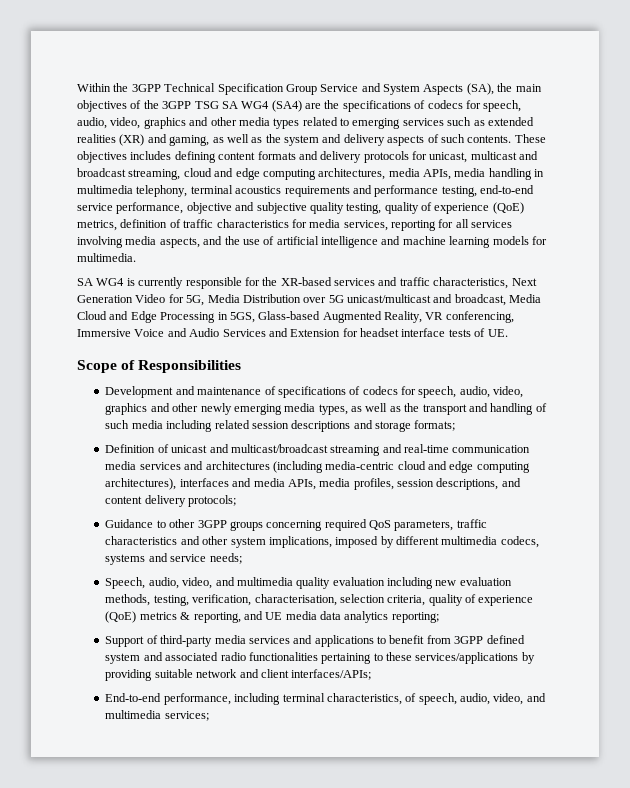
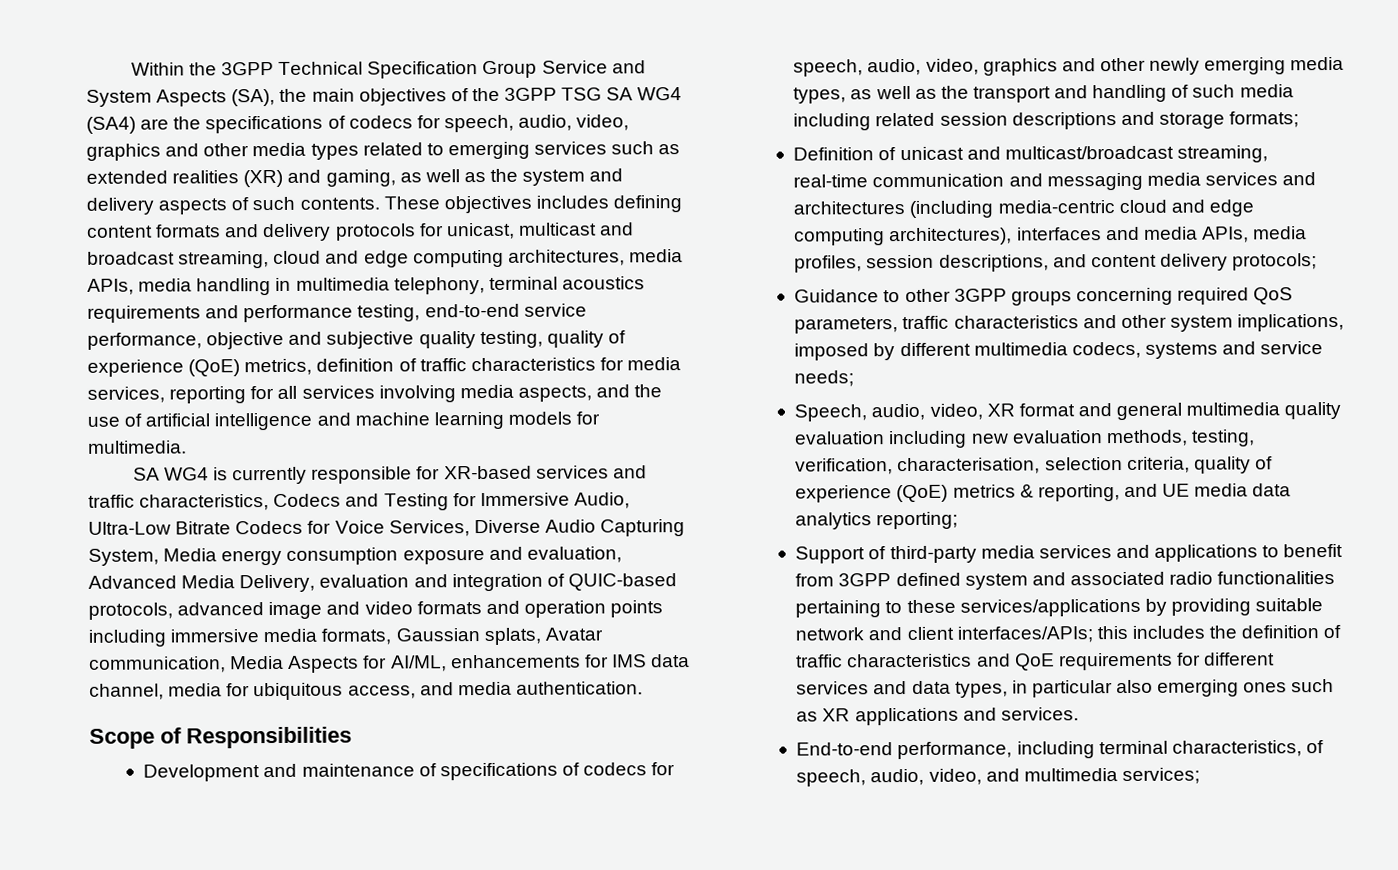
- SA WG4 is currently responsible for the XR-based services and traffic characteristics, Next Generation Video for 5G, Media Distribution over 5G unicast/multicast and broadcast, Media Cloud and Edge Processing in 5GS, Glass-based Augmented Reality, VR conferencing, Immersive Voice and Audio Services and Extension for headset interface tests of UE.
+ SA WG4 is currently responsible for XR-based services and traffic characteristics, Codecs and Testing for Immersive Audio, Ultra-Low Bitrate Codecs for Voice Services, Diverse Audio Capturing System, Media energy consumption exposure and evaluation, Advanced Media Delivery, evaluation and integration of QUIC-based protocols, advanced image and video formats and operation points including immersive media formats, Gaussian splats, Avatar communication, Media Aspects for AI/ML, enhancements for IMS data channel, media for ubiquitous access, and media authentication.
- Definition of unicast and multicast/broadcast streaming and real-time communication media services and architectures (including media-centric cloud and edge computing architectures), interfaces and media APIs, media profiles, session descriptions, and content delivery protocols;
+ Definition of unicast and multicast/broadcast streaming, real-time communication and messaging media services and architectures (including media-centric cloud and edge computing architectures), interfaces and media APIs, media profiles, session descriptions, and content delivery protocols;
- Speech, audio, video, and multimedia quality evaluation including new evaluation methods, testing, verification, characterisation, selection criteria, quality of experience (QoE) metrics & reporting, and UE media data analytics reporting;
+ Speech, audio, video, XR format and general multimedia quality evaluation including new evaluation methods, testing, verification, characterisation, selection criteria, quality of experience (QoE) metrics & reporting, and UE media data analytics reporting;
- Support of third-party media services and applications to benefit from 3GPP defined system and associated radio functionalities pertaining to these services/applications by providing suitable network and client interfaces/APIs;
+ Support of third-party media services and applications to benefit from 3GPP defined system and associated radio functionalities pertaining to these services/applications by providing suitable network and client interfaces/APIs; this includes the definition of traffic characteristics and QoE requirements for different services and data types, in particular also emerging ones such as XR applications and services.

